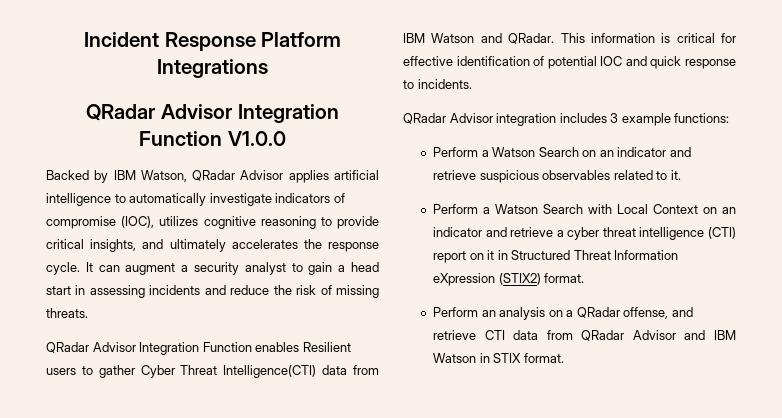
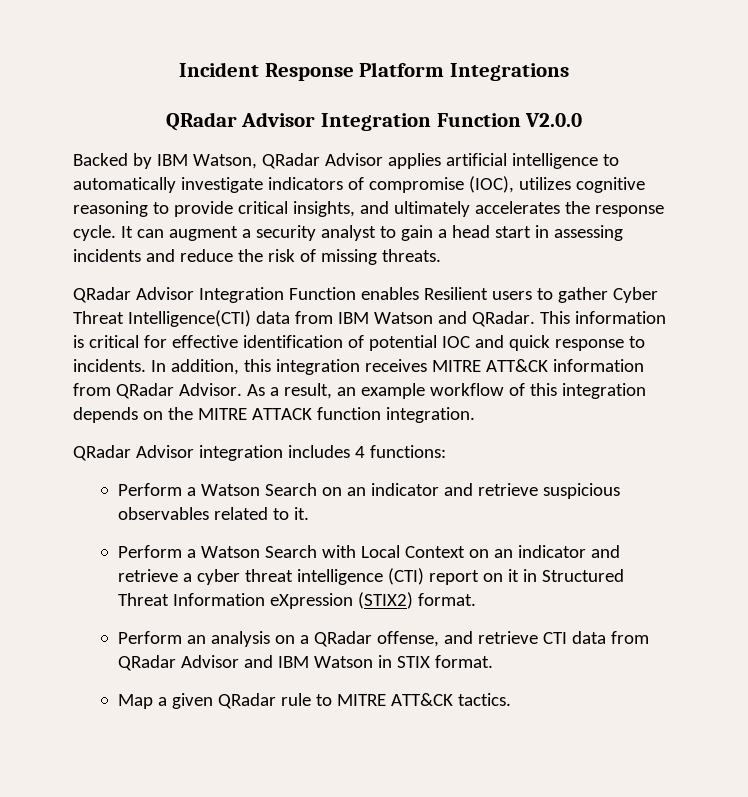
- QRadar Advisor Integration Function V1.0.0
+ QRadar Advisor Integration Function V2.0.0
+ In addition, this integration receives MITRE ATT&CK information from QRadar Advisor. As a result, an example workflow of this integration depends on the MITRE ATTACK function integration.
- QRadar Advisor integration includes 3 example functions:
+ QRadar Advisor integration includes 4 functions:
+ Map a given QRadar rule to MITRE ATT&CK tactics.

